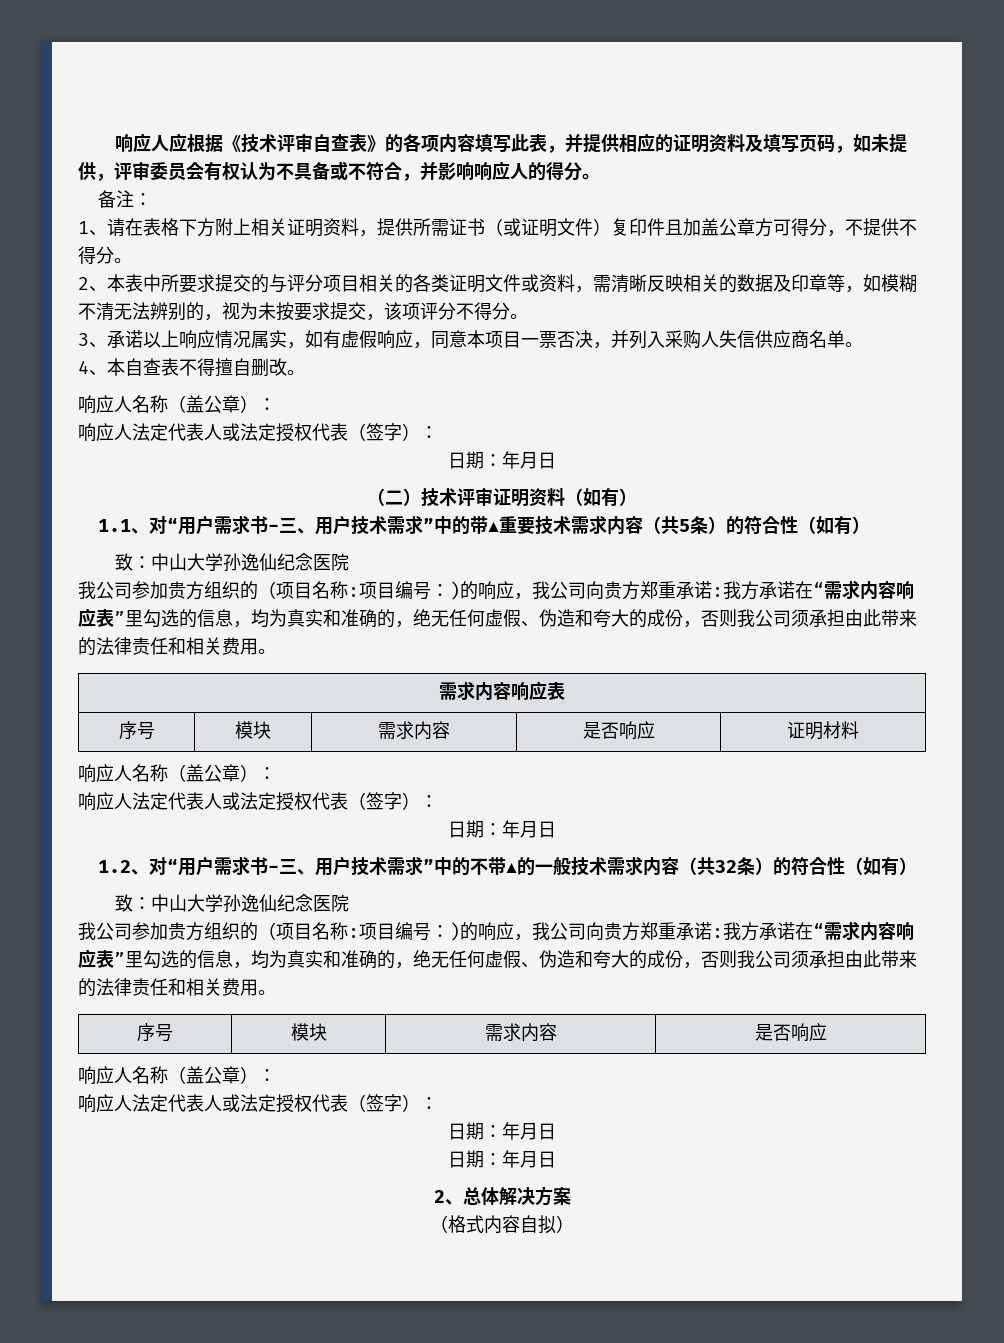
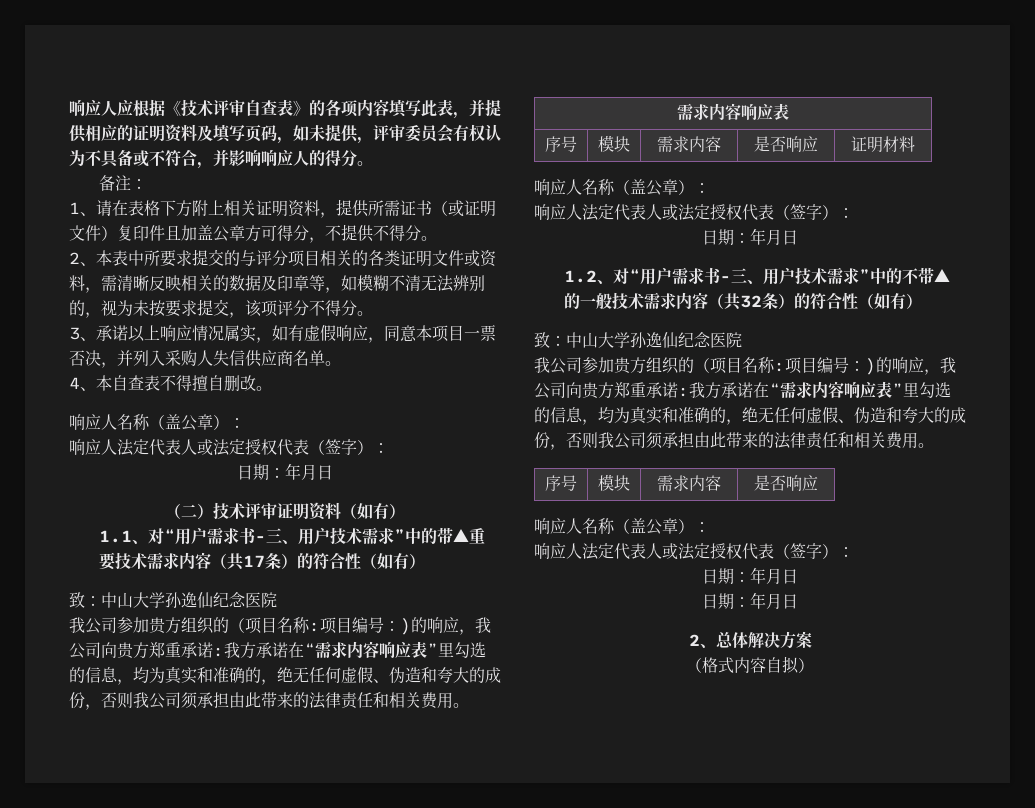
- 1.1、对“用户需求书-三、用户技术需求”中的带▲重要技术需求内容（共5条）的符合性（如有）
+ 1.1、对“用户需求书-三、用户技术需求”中的带▲重要技术需求内容（共17条）的符合性（如有）

